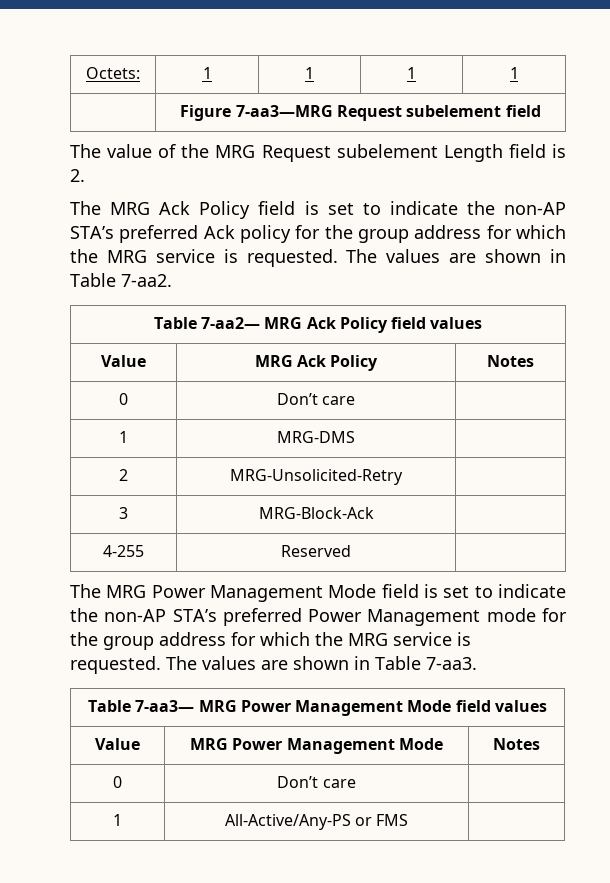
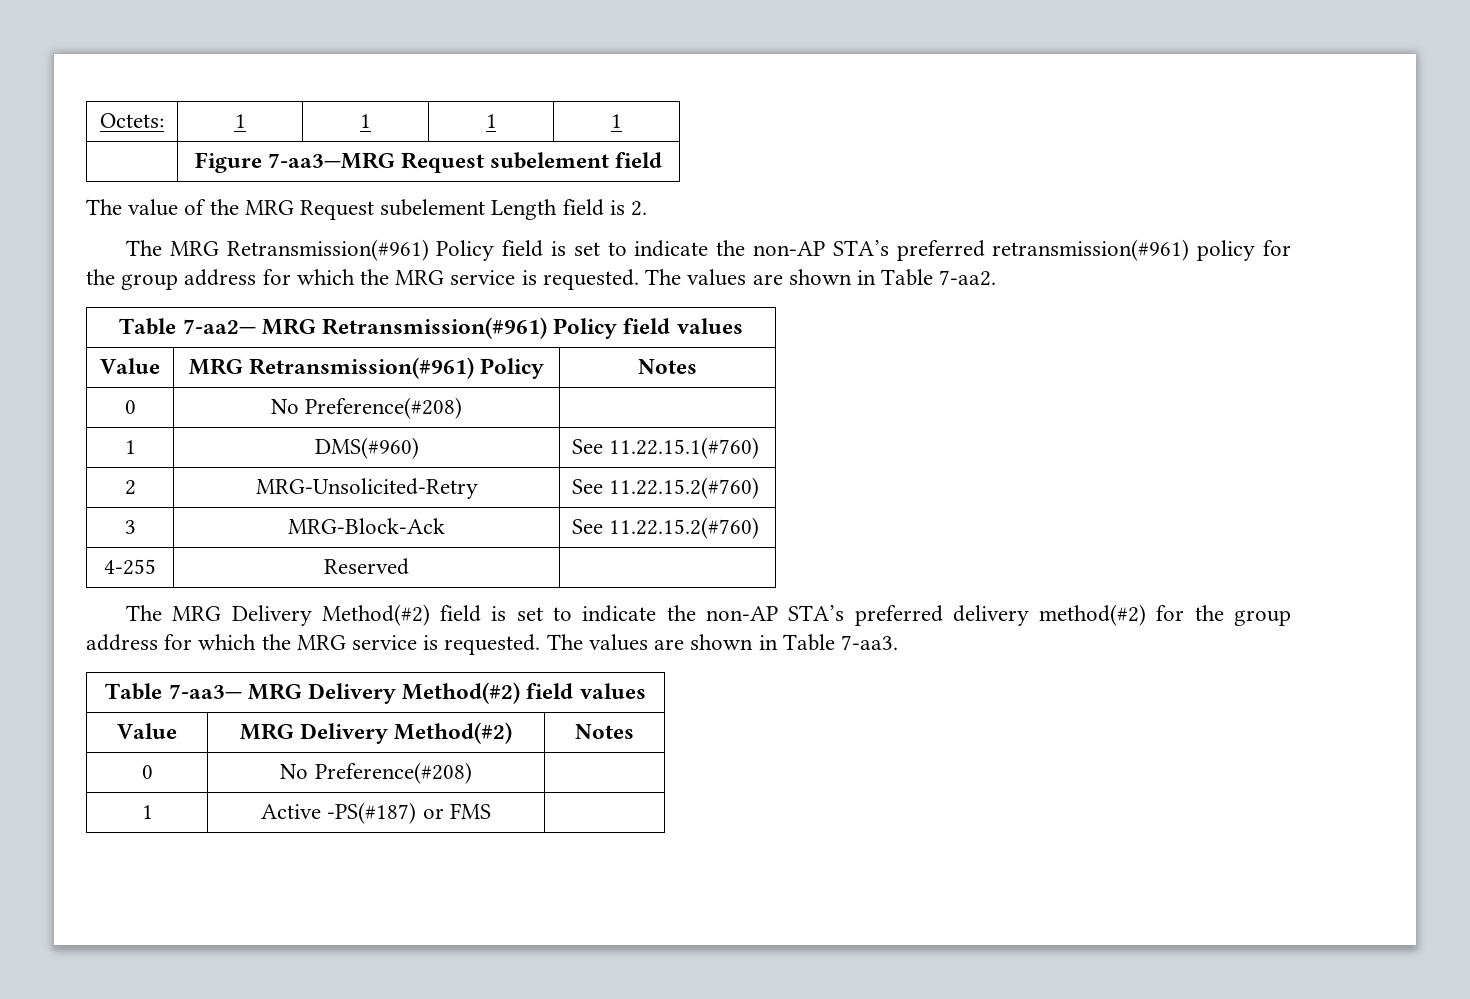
- The MRG Ack Policy field is set to indicate the non-AP STA’s preferred Ack policy for the group address for which the MRG service is requested.
+ The MRG Retransmission(#961) Policy field is set to indicate the non-AP STA’s preferred retransmission(#961) policy for the group address for which the MRG service is requested.
- Table 7-aa2— MRG Ack Policy field values
+ Table 7-aa2— MRG Retransmission(#961) Policy field values
- Value | MRG Ack Policy | Notes
- 0 | Don’t care |
- 1 | MRG-DMS |
+ Value | MRG Retransmission(#961) Policy | Notes
+ 0 | No Preference(#208) |
+ 1 | DMS(#960) | See 11.22.15.1(#760)
- 2 | MRG-Unsolicited-Retry |
+ 2 | MRG-Unsolicited-Retry | See 11.22.15.2(#760)
- 3 | MRG-Block-Ack |
+ 3 | MRG-Block-Ack | See 11.22.15.2(#760)
- The MRG Power Management Mode field is set to indicate the non-AP STA’s preferred Power Management mode for the group address for which the MRG service is requested.
+ The MRG Delivery Method(#2) field is set to indicate the non-AP STA’s preferred delivery method(#2) for the group address for which the MRG service is requested.
- Table 7-aa3— MRG Power Management Mode field values
- Value | MRG Power Management Mode | Notes
- 0 | Don’t care |
- 1 | All-Active/Any-PS or FMS |
+ Table 7-aa3— MRG Delivery Method(#2) field values
+ Value | MRG Delivery Method(#2) | Notes
+ 0 | No Preference(#208) |
+ 1 | Active -PS(#187) or FMS |

